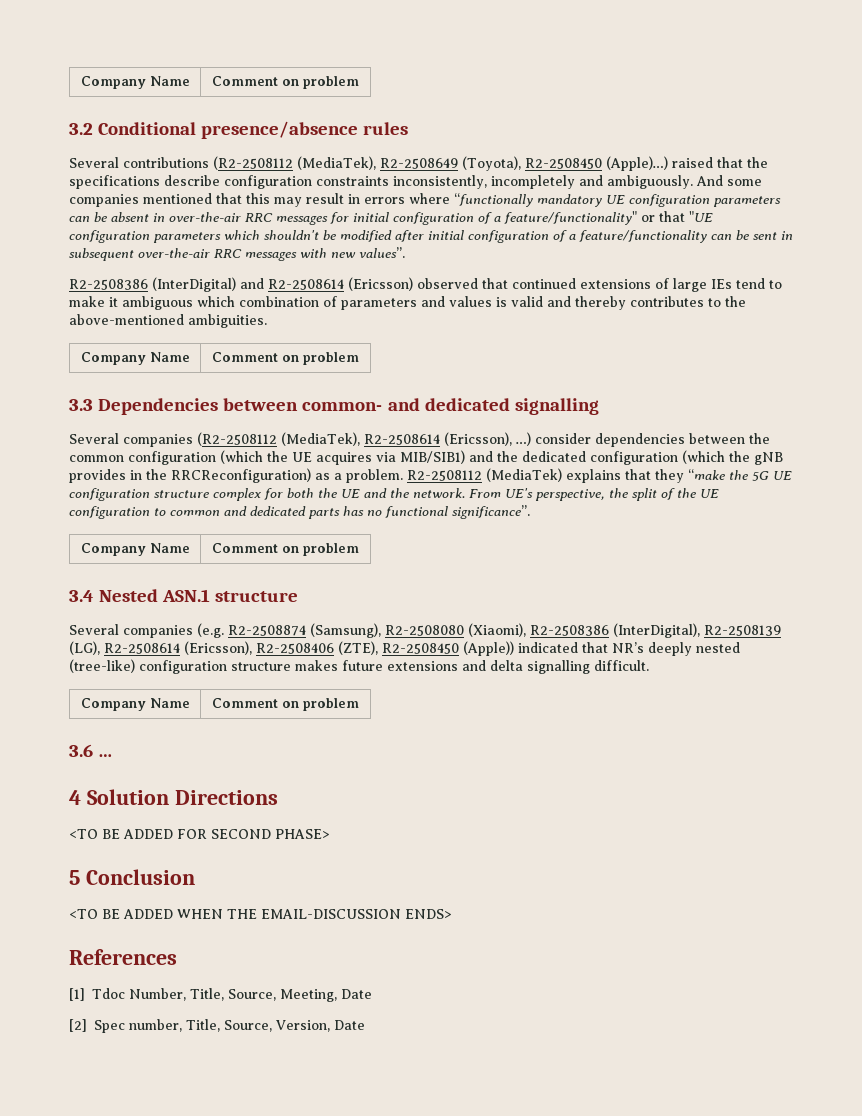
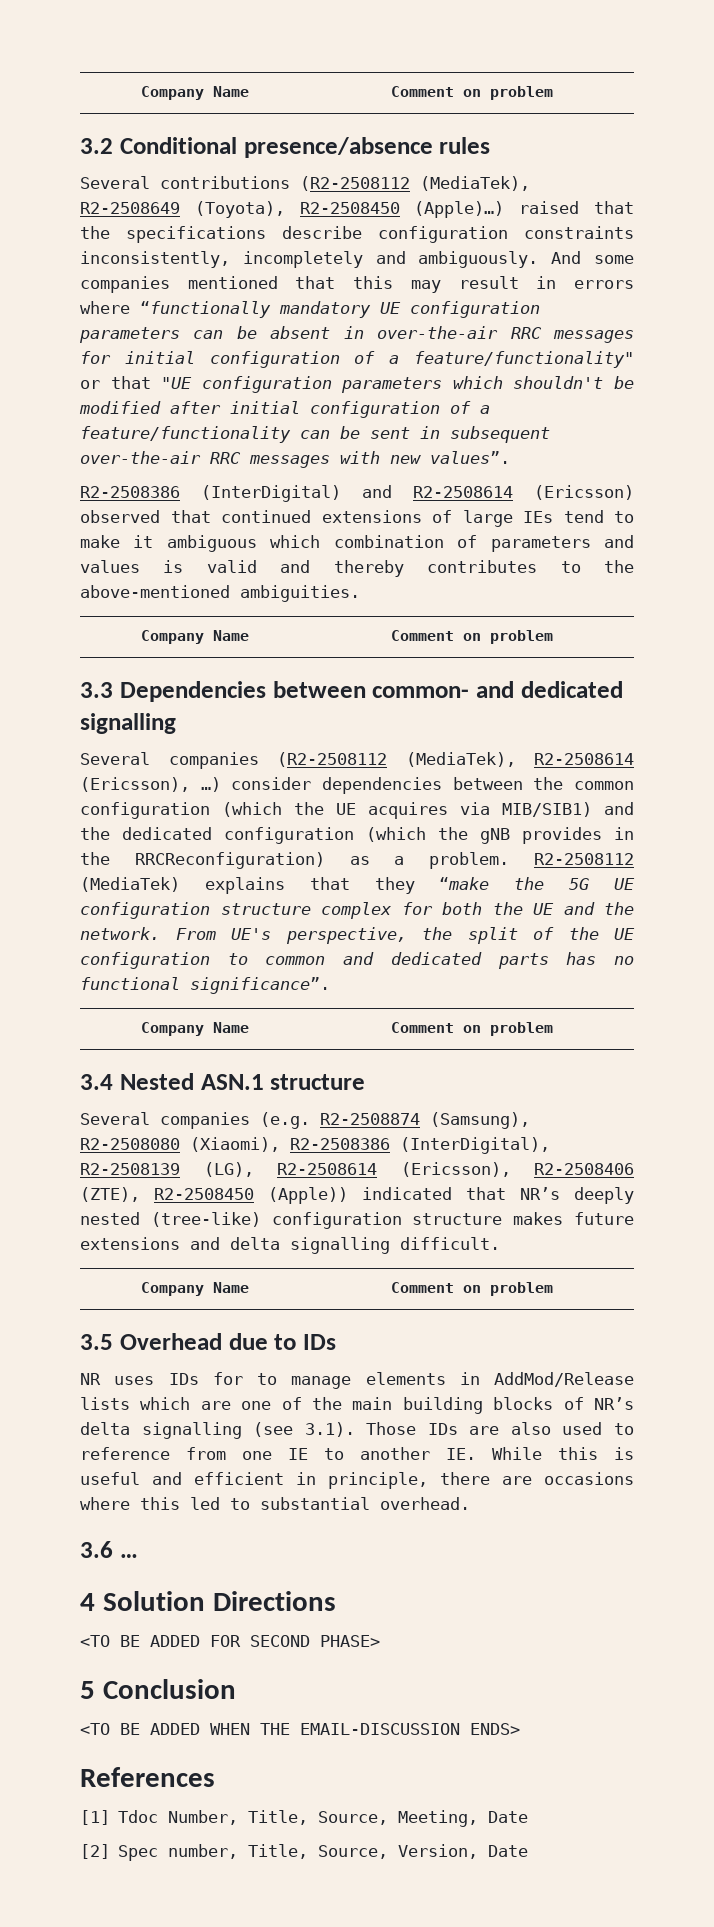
+ 3.5 Overhead due to IDs
+ NR uses IDs for to manage elements in AddMod/Release lists which are one of the main building blocks of NR’s delta signalling (see 3.1). Those IDs are also used to reference from one IE to another IE. While this is useful and efficient in principle, there are occasions where this led to substantial overhead.

